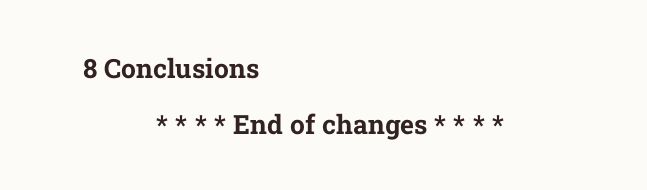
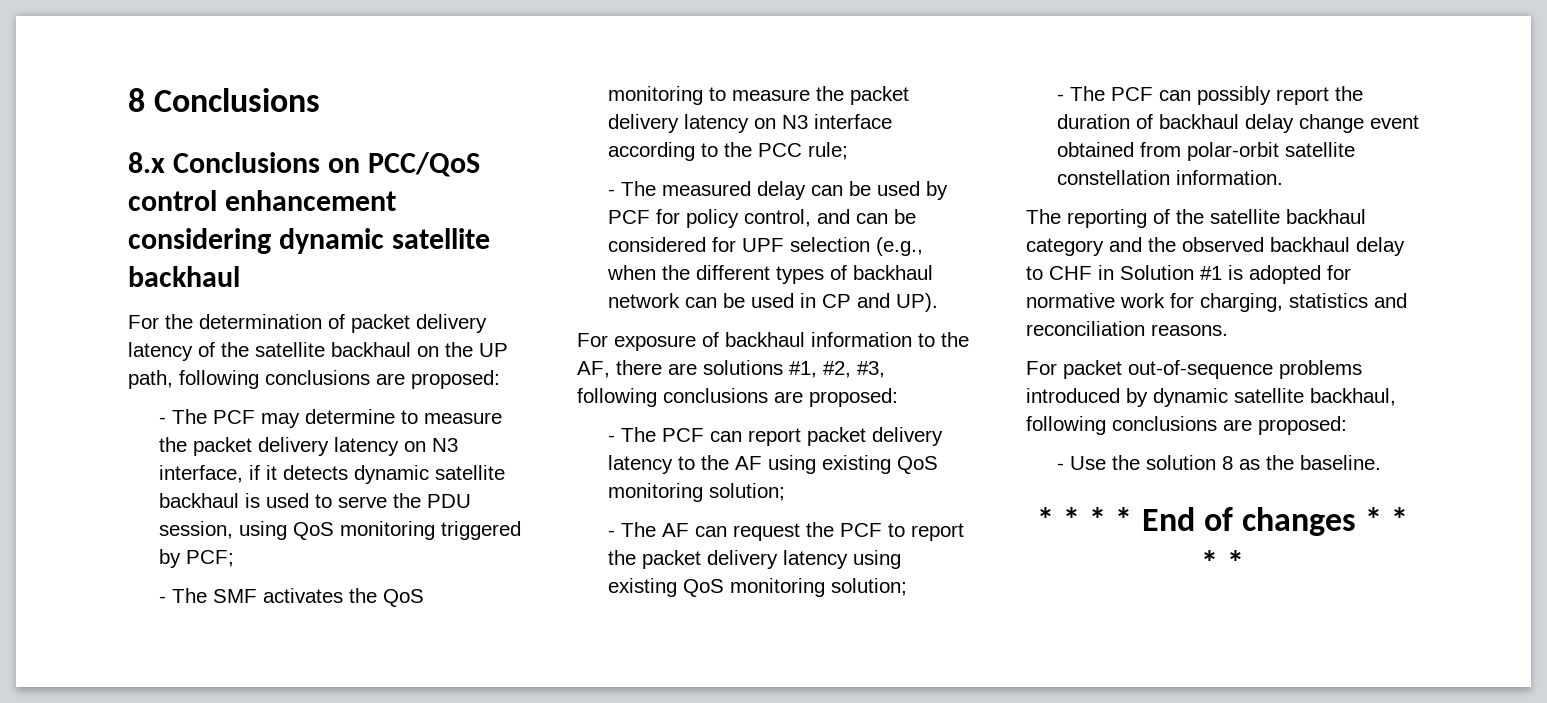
+ 8.x Conclusions on PCC/QoS control enhancement considering dynamic satellite backhaul
+ For the determination of packet delivery latency of the satellite backhaul on the UP path, following conclusions are proposed:
+ - The PCF may determine to measure the packet delivery latency on N3 interface, if it detects dynamic satellite backhaul is used to serve the PDU session, using QoS monitoring triggered by PCF;
+ - The SMF activates the QoS monitoring to measure the packet delivery latency on N3 interface according to the PCC rule;
+ - The measured delay can be used by PCF for policy control, and can be considered for UPF selection (e.g., when the different types of backhaul network can be used in CP and UP).
+ For exposure of backhaul information to the AF, there are solutions #1, #2, #3, following conclusions are proposed:
+ - The PCF can report packet delivery latency to the AF using existing QoS monitoring solution;
+ - The AF can request the PCF to report the packet delivery latency using existing QoS monitoring solution;
+ - The PCF can possibly report the duration of backhaul delay change event obtained from polar-orbit satellite constellation information.
+ The reporting of the satellite backhaul category and the observed backhaul delay to CHF in Solution #1 is adopted for normative work for charging, statistics and reconciliation reasons.
+ For packet out-of-sequence problems introduced by dynamic satellite backhaul, following conclusions are proposed:
+ - Use the solution 8 as the baseline.

